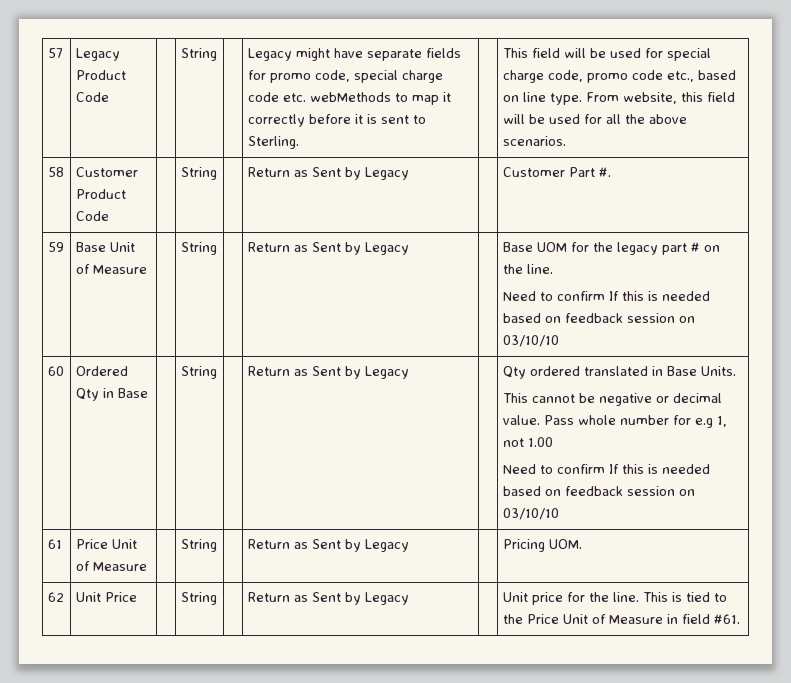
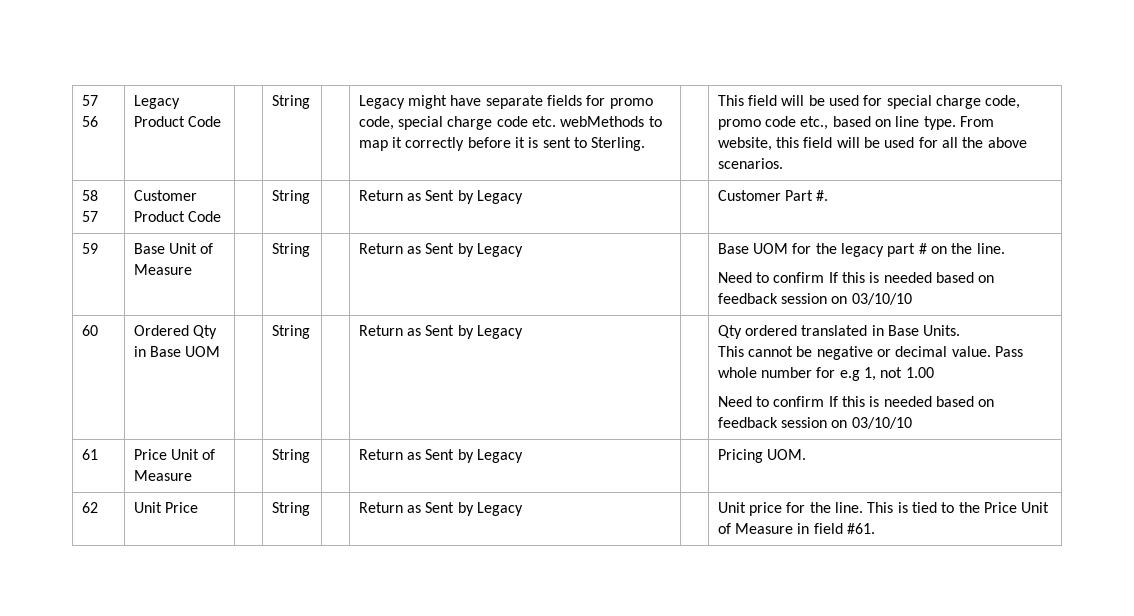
- 57
+ 57 56
- 58 | Customer Product Code | | String | | Return as Sent by Legacy | | Customer Part #.
+ 58 57 | Customer Product Code | | String | | Return as Sent by Legacy | | Customer Part #.
- Ordered Qty in Base
+ Ordered Qty in Base UOM

